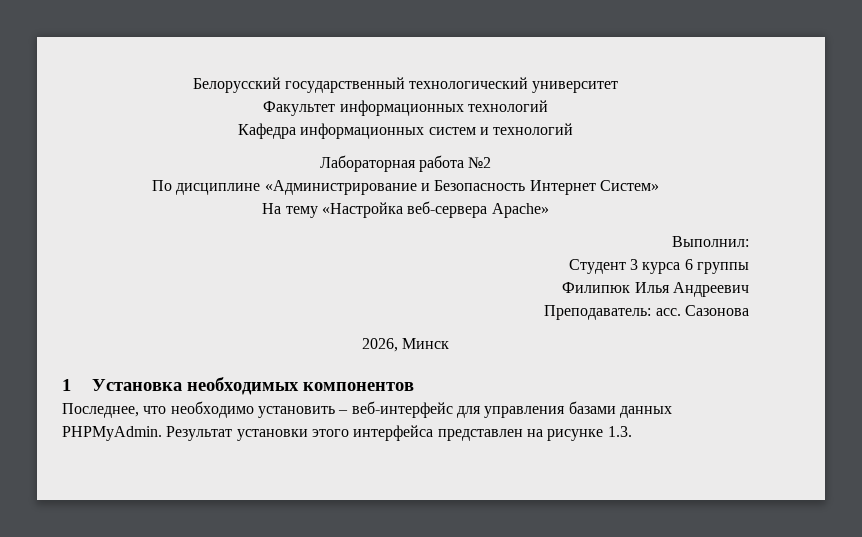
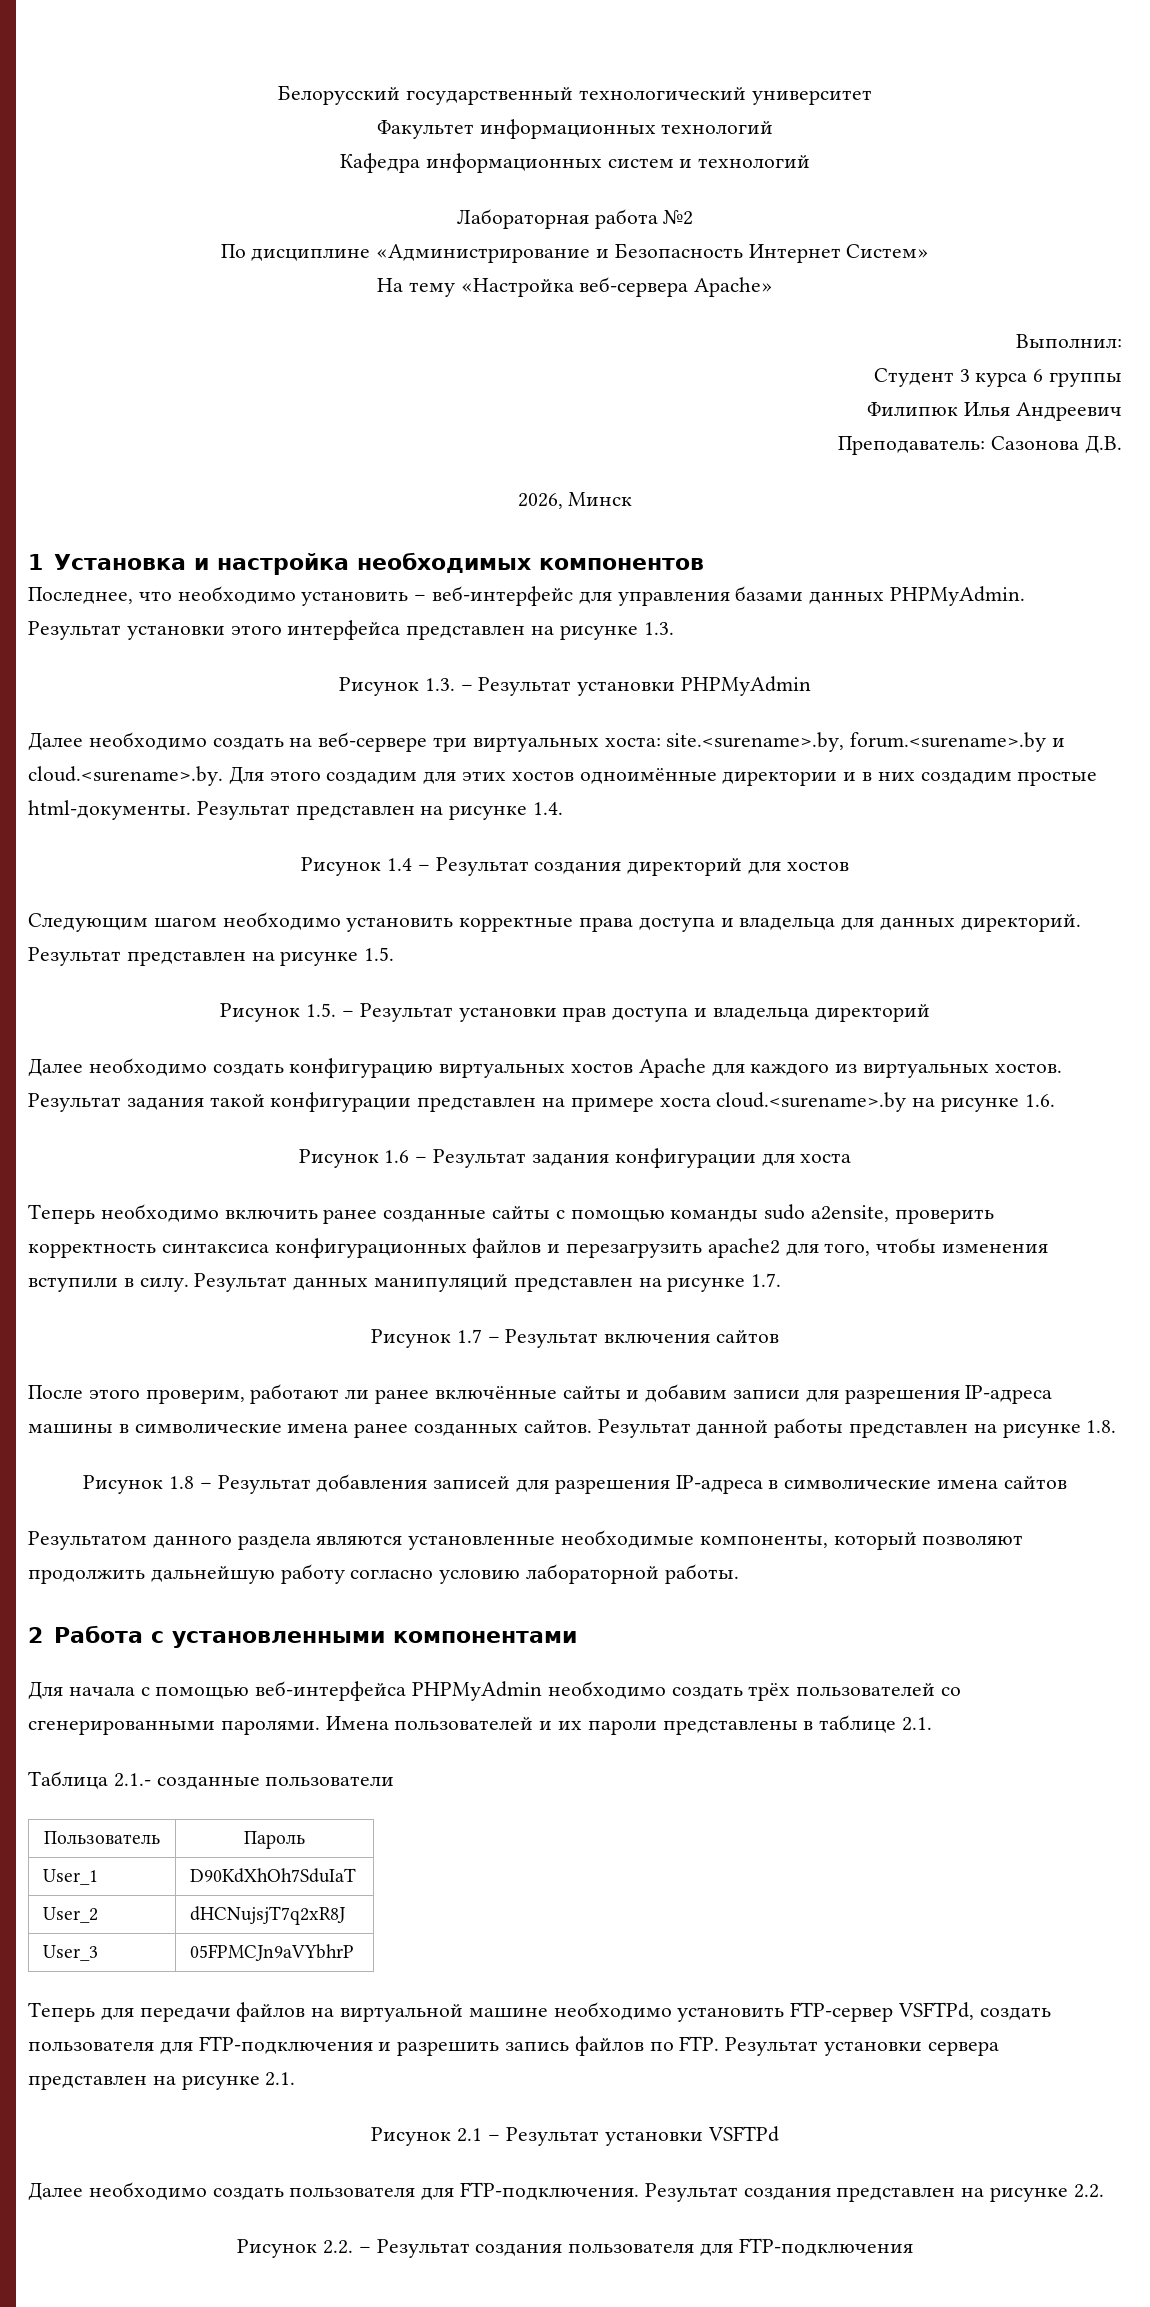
- Преподаватель: асс. Сазонова
+ Преподаватель: Сазонова Д.В.
- 1 Установка необходимых компонентов
+ 1 Установка и настройка необходимых компонентов
+ Рисунок 1.3. – Результат установки PHPMyAdmin
+ Далее необходимо создать на веб-сервере три виртуальных хоста: site.<surename>.by, forum.<surename>.by и cloud.<surename>.by. Для этого создадим для этих хостов одноимённые директории и в них создадим простые html-документы. Результат представлен на рисунке 1.4.
+ Рисунок 1.4 – Результат создания директорий для хостов
+ Следующим шагом необходимо установить корректные права доступа и владельца для данных директорий. Результат представлен на рисунке 1.5.
+ Рисунок 1.5. – Результат установки прав доступа и владельца директорий
+ Далее необходимо создать конфигурацию виртуальных хостов Apache для каждого из виртуальных хостов. Результат задания такой конфигурации представлен на примере хоста cloud.<surename>.by на рисунке 1.6.
+ Рисунок 1.6 – Результат задания конфигурации для хоста
+ Теперь необходимо включить ранее созданные сайты с помощью команды sudo a2ensite, проверить корректность синтаксиса конфигурационных файлов и перезагрузить apache2 для того, чтобы изменения вступили в силу. Результат данных манипуляций представлен на рисунке 1.7.
+ Рисунок 1.7 – Результат включения сайтов
+ После этого проверим, работают ли ранее включённые сайты и добавим записи для разрешения IP-адреса машины в символические имена ранее созданных сайтов. Результат данной работы представлен на рисунке 1.8.
+ Рисунок 1.8 – Результат добавления записей для разрешения IP-адреса в символические имена сайтов
+ Результатом данного раздела являются установленные необходимые компоненты, который позволяют продолжить дальнейшую работу согласно условию лабораторной работы.
+ 2 Работа с установленными компонентами
+ Для начала с помощью веб-интерфейса PHPMyAdmin необходимо создать трёх пользователей со сгенерированными паролями. Имена пользователей и их пароли представлены в таблице 2.1.
+ Таблица 2.1.- созданные пользователи
+ Пользователь | Пароль
+ User_1 | D90KdXhOh7SduIaT
+ User_2 | dHCNujsjT7q2xR8J
+ User_3 | 05FPMCJn9aVYbhrP
+ Теперь для передачи файлов на виртуальной машине необходимо установить FTP-сервер VSFTPd, создать пользователя для FTP-подключения и разрешить запись файлов по FTP. Результат установки сервера представлен на рисунке 2.1.
+ Рисунок 2.1 – Результат установки VSFTPd
+ Далее необходимо создать пользователя для FTP-подключения. Результат создания представлен на рисунке 2.2.
+ Рисунок 2.2. – Результат создания пользователя для FTP-подключения

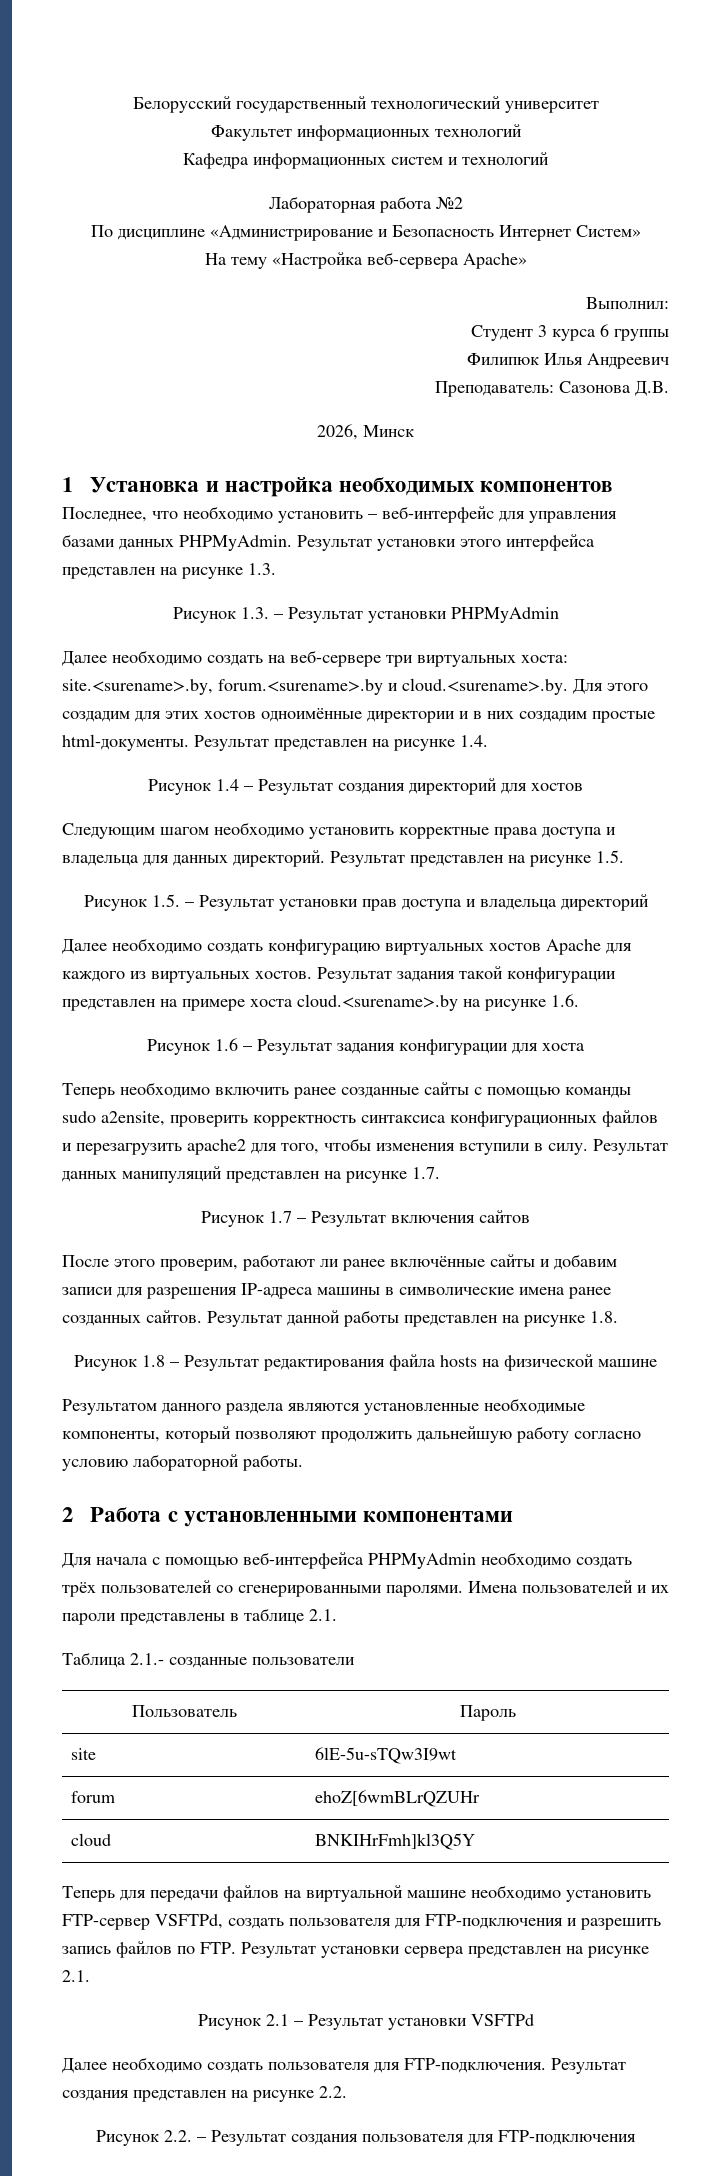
- Рисунок 1.8 – Результат добавления записей для разрешения IP-адреса в символические имена сайтов
+ Рисунок 1.8 – Результат редактирования файла hosts на физической машине
- User_1 | D90KdXhOh7SduIaT
- User_2 | dHCNujsjT7q2xR8J
- User_3 | 05FPMCJn9aVYbhrP
+ site | 6lE-5u-sTQw3I9wt
+ forum | ehoZ[6wmBLrQZUHr
+ cloud | BNKIHrFmh]kl3Q5Y

